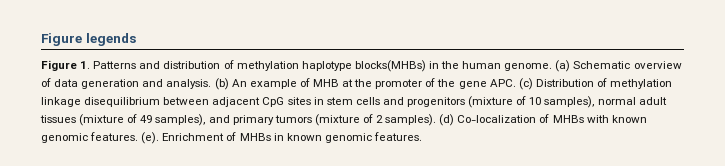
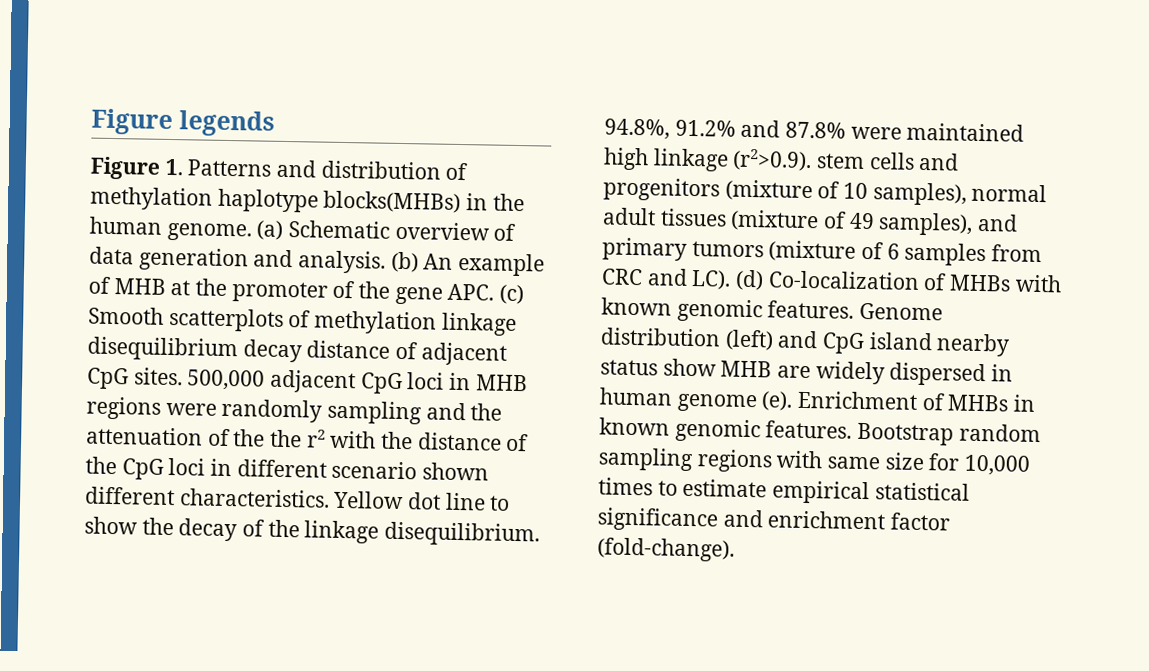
- (b) An example of MHB at the promoter of the gene APC. (c) Distribution of methylation linkage disequilibrium between adjacent CpG sites in stem cells and progenitors (mixture of 10 samples), normal adult tissues (mixture of 49 samples), and primary tumors (mixture of 2 samples). (d) Co-localization of MHBs with known genomic features.
+ (b) An example of MHB at the promoter of the gene APC. (c) Smooth scatterplots of methylation linkage disequilibrium decay distance of adjacent CpG sites. 500,000 adjacent CpG loci in MHB regions were randomly sampling and the attenuation of the the r2 with the distance of the CpG loci in different scenario shown different characteristics. Yellow dot line to show the decay of the linkage disequilibrium. 94.8%, 91.2% and 87.8% were maintained high linkage (r2>0.9). stem cells and progenitors (mixture of 10 samples), normal adult tissues (mixture of 49 samples), and primary tumors (mixture of 6 samples from CRC and LC). (d) Co-localization of MHBs with known genomic features.
- (e).
+ Genome distribution (left) and CpG island nearby status show MHB are widely dispersed in human genome (e).
+ Bootstrap random sampling regions with same size for 10,000 times to estimate empirical statistical significance and enrichment factor (fold-change).

